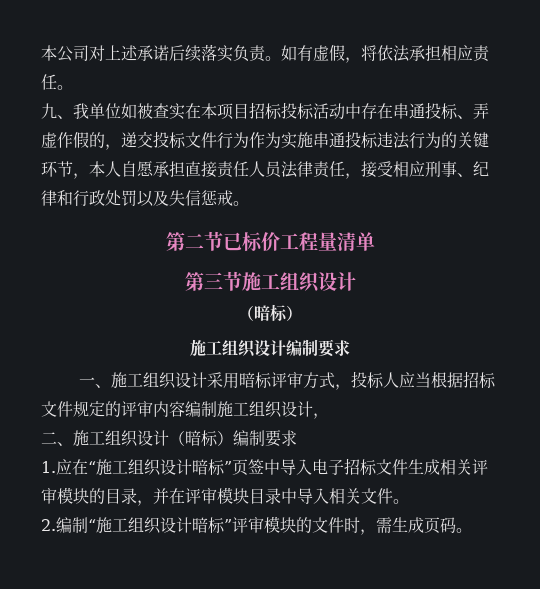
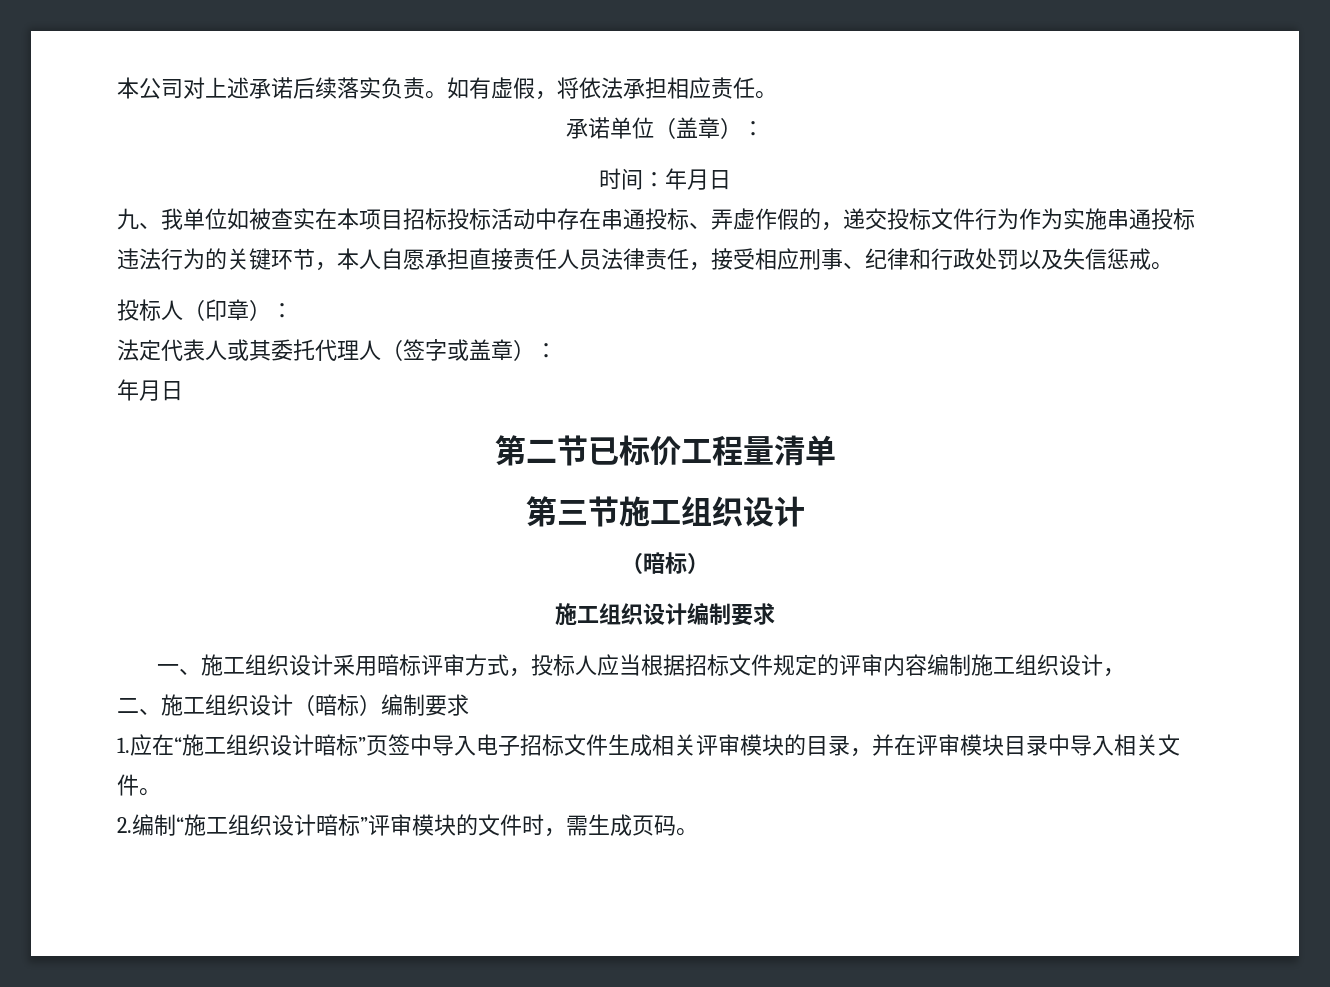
+ 承诺单位（盖章）：
+ 时间：年月日
+ 投标人（印章）：
+ 法定代表人或其委托代理人（签字或盖章）：
+ 年月日

